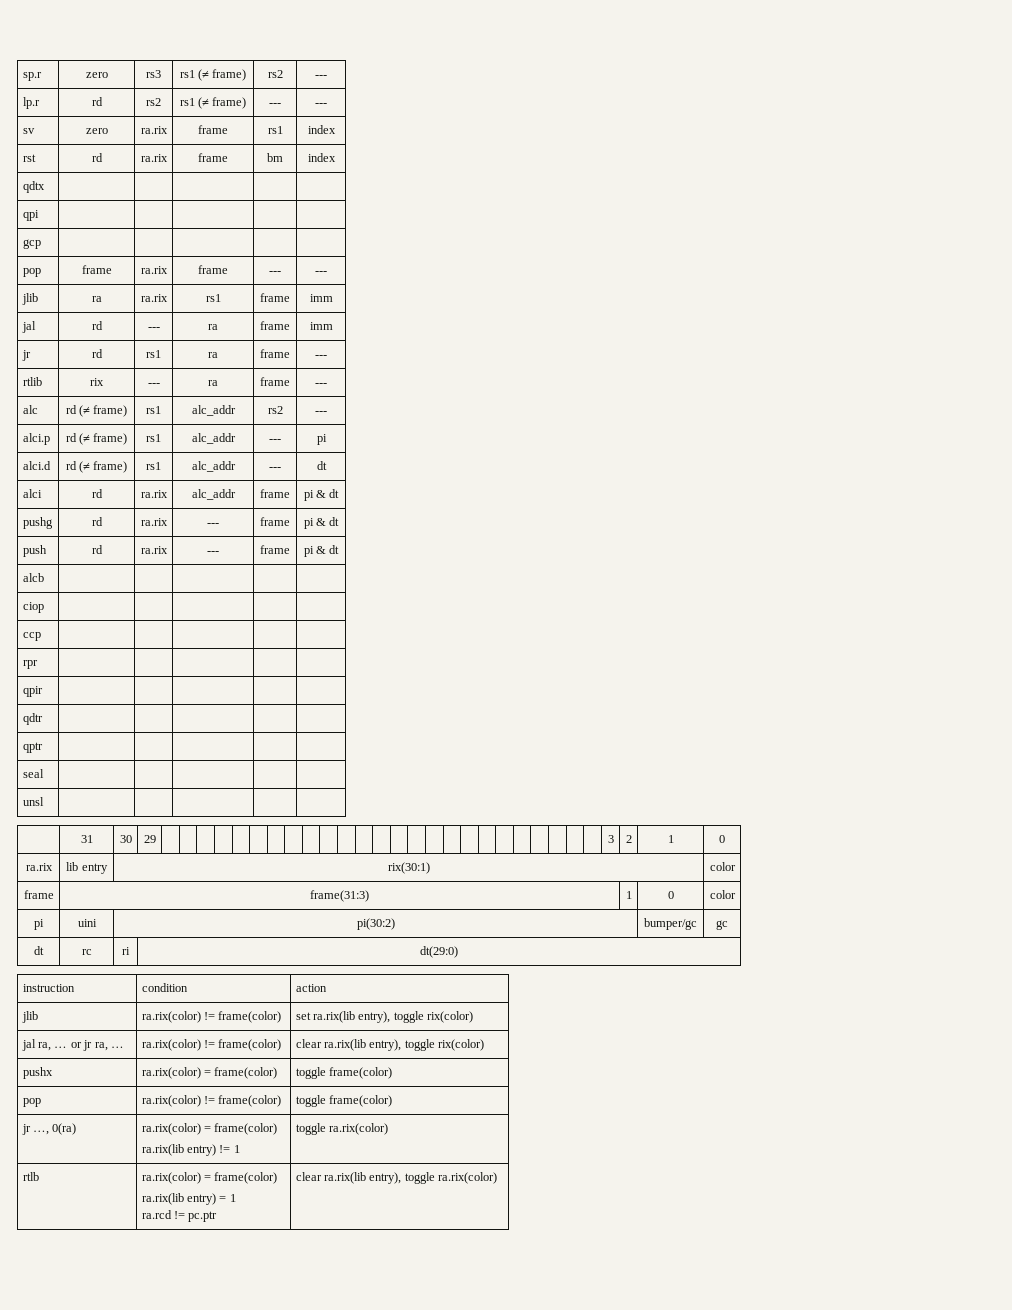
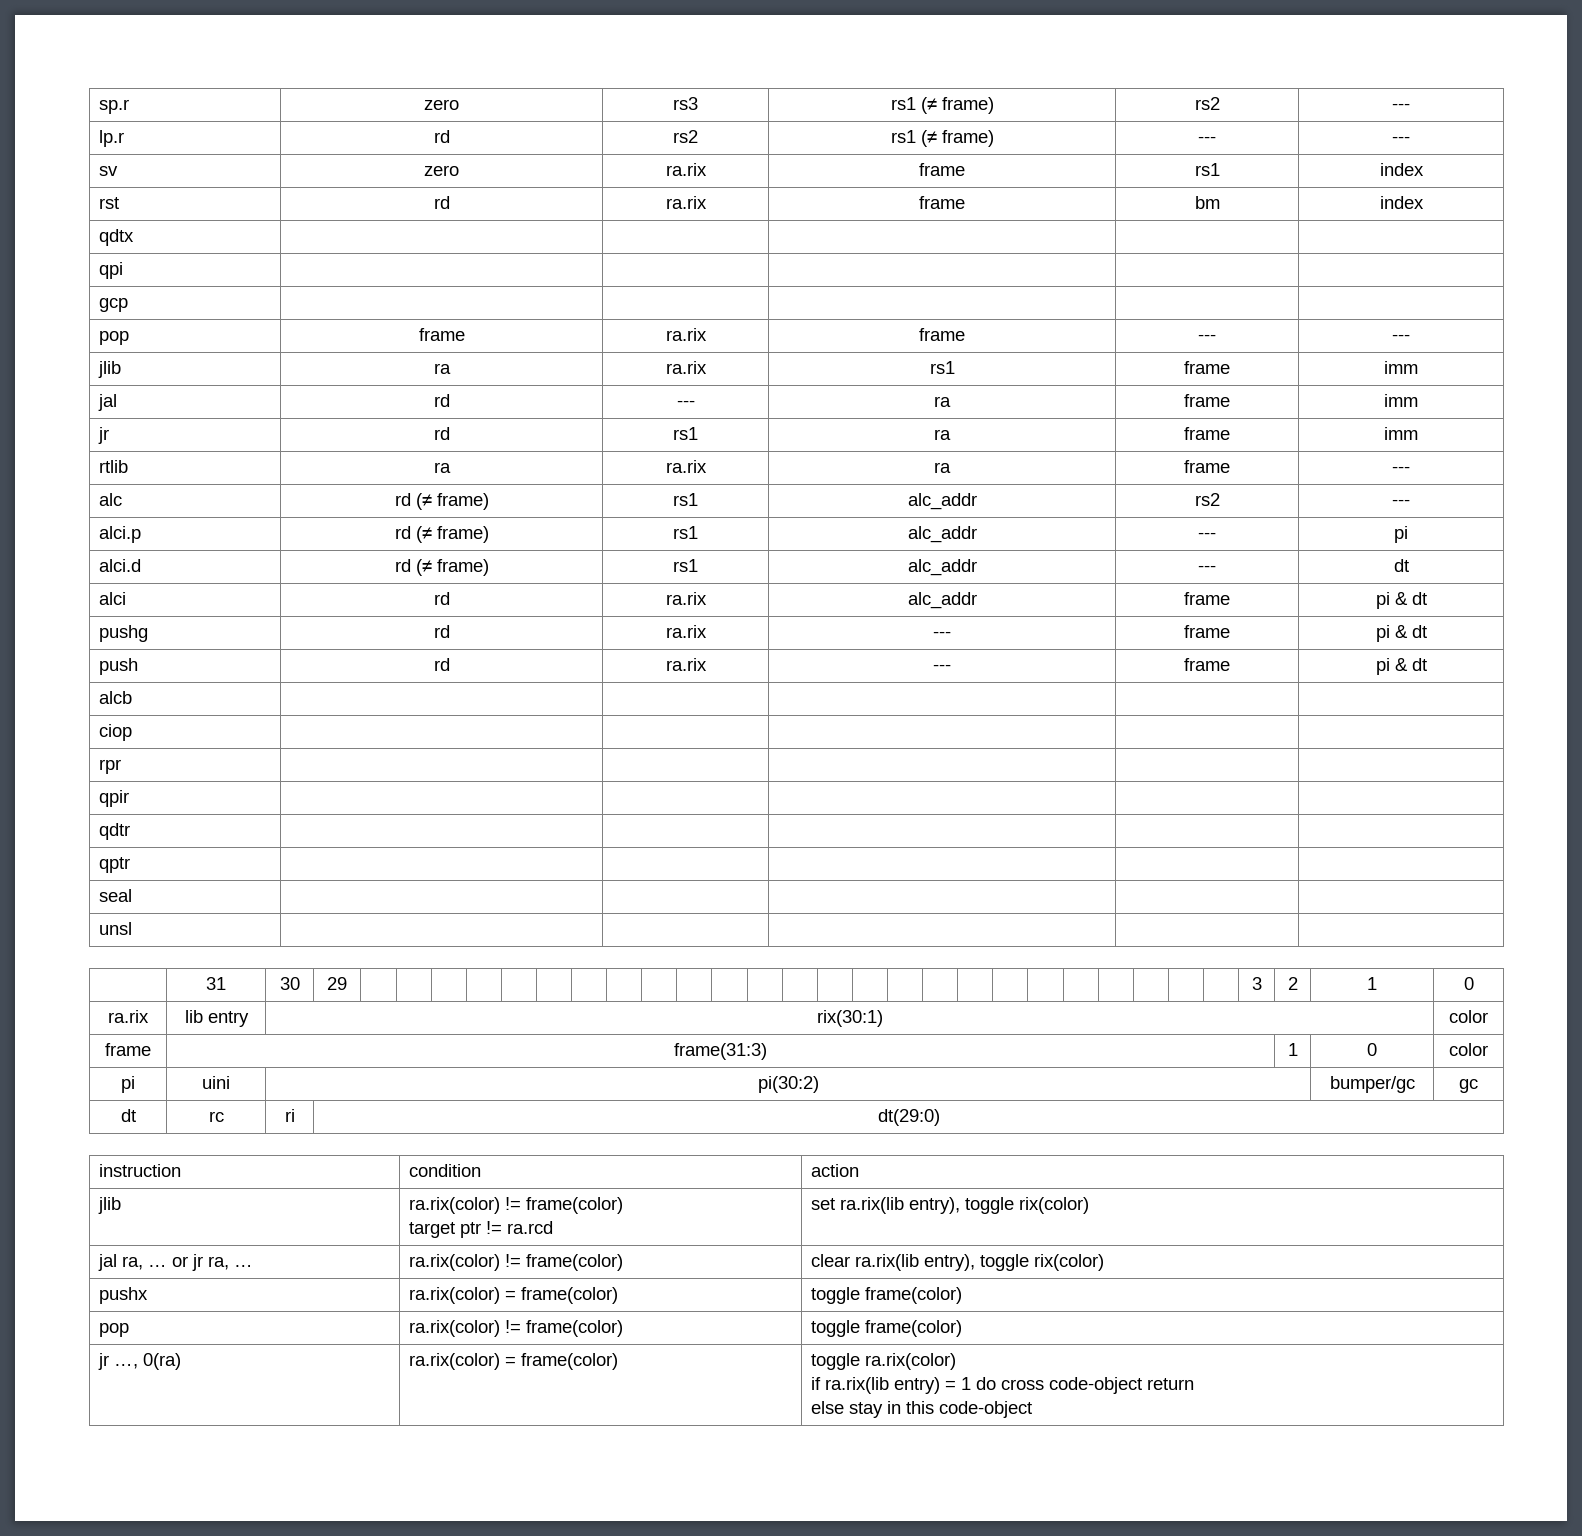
- jr | rd | rs1 | ra | frame | ---
+ jr | rd | rs1 | ra | frame | imm
- rtlib | rix | --- | ra | frame | ---
+ rtlib | ra | ra.rix | ra | frame | ---
- ccp | | | | |
- jlib | ra.rix(color) != frame(color) | set ra.rix(lib entry), toggle rix(color)
+ jlib | ra.rix(color) != frame(color)
+ target ptr != ra.rcd | set ra.rix(lib entry), toggle rix(color)
- jr …, 0(ra) | ra.rix(color) = frame(color)
- ra.rix(lib entry) != 1 | toggle ra.rix(color)
- rtlb | ra.rix(color) = frame(color)
- ra.rix(lib entry) = 1
- ra.rcd != pc.ptr | clear ra.rix(lib entry), toggle ra.rix(color)
+ jr …, 0(ra) | ra.rix(color) = frame(color) | toggle ra.rix(color)
+ if ra.rix(lib entry) = 1 do cross code-object return
+ else stay in this code-object

